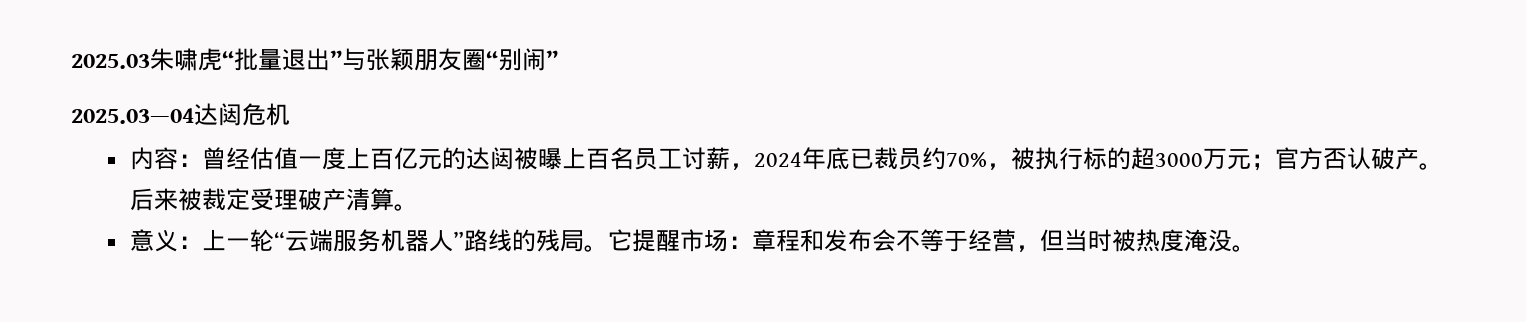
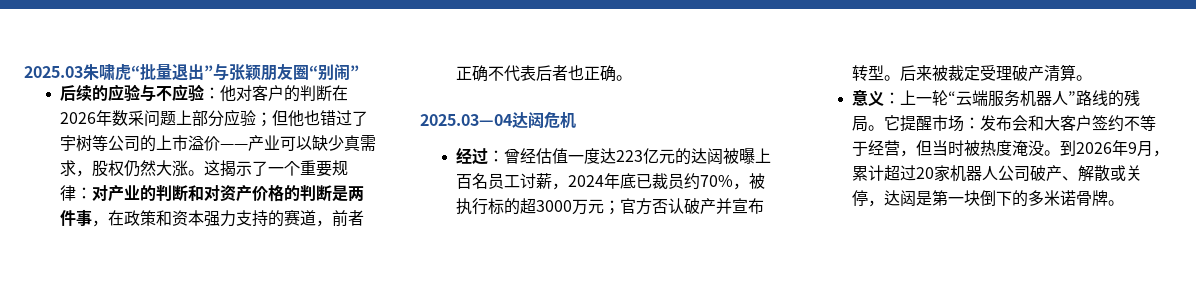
+ 后续的应验与不应验：他对客户的判断在2026年数采问题上部分应验；但他也错过了宇树等公司的上市溢价——产业可以缺少真需求，股权仍然大涨。这揭示了一个重要规律：对产业的判断和对资产价格的判断是两件事，在政策和资本强力支持的赛道，前者正确不代表后者也正确。
- 内容：曾经估值一度上百亿元的达闼被曝上百名员工讨薪，2024年底已裁员约70%，被执行标的超3000万元；官方否认破产。
+ 经过：曾经估值一度达223亿元的达闼被曝上百名员工讨薪，2024年底已裁员约70%，被执行标的超3000万元；官方否认破产并宣布转型。
- 它提醒市场：章程和发布会不等于经营，但当时被热度淹没。
+ 它提醒市场：发布会和大客户签约不等于经营，但当时被热度淹没。
+ 到2026年9月，累计超过20家机器人公司破产、解散或关停，达闼是第一块倒下的多米诺骨牌。

